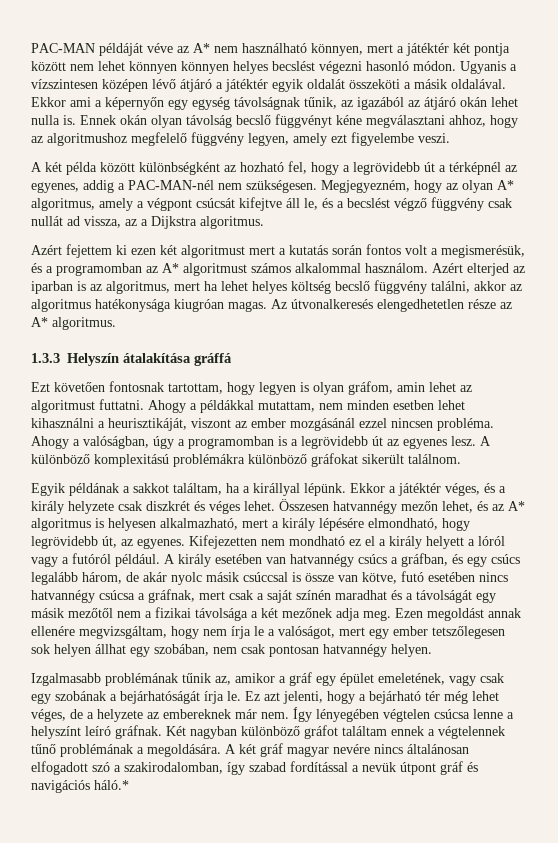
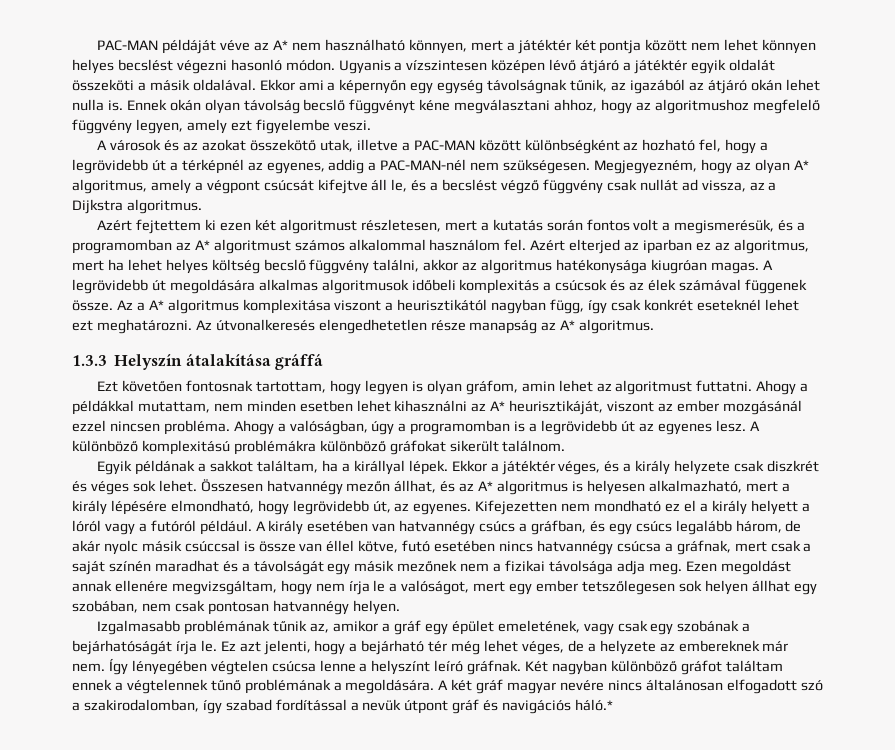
- PAC-MAN példáját véve az A* nem használható könnyen, mert a játéktér két pontja között nem lehet könnyen könnyen helyes becslést végezni hasonló módon.
+ PAC-MAN példáját véve az A* nem használható könnyen, mert a játéktér két pontja között nem lehet könnyen helyes becslést végezni hasonló módon.
- A két példa között különbségként az hozható fel, hogy a legrövidebb út a térképnél az egyenes, addig a PAC-MAN-nél nem szükségesen.
+ A városok és az azokat összekötő utak, illetve a PAC-MAN között különbségként az hozható fel, hogy a legrövidebb út a térképnél az egyenes, addig a PAC-MAN-nél nem szükségesen.
- Azért fejettem ki ezen két algoritmust mert a kutatás során fontos volt a megismerésük, és a programomban az A* algoritmust számos alkalommal használom.
+ Azért fejtettem ki ezen két algoritmust részletesen, mert a kutatás során fontos volt a megismerésük, és a programomban az A* algoritmust számos alkalommal használom fel.
- Azért elterjed az iparban is az algoritmus, mert ha lehet helyes költség becslő függvény találni, akkor az algoritmus hatékonysága kiugróan magas.
+ Azért elterjed az iparban ez az algoritmus, mert ha lehet helyes költség becslő függvény találni, akkor az algoritmus hatékonysága kiugróan magas.
+ A legrövidebb út megoldására alkalmas algoritmusok időbeli komplexitás a csúcsok és az élek számával függenek össze. Az a A* algoritmus komplexitása viszont a heurisztikától nagyban függ, így csak konkrét eseteknél lehet ezt meghatározni.
- Az útvonalkeresés elengedhetetlen része az A* algoritmus.
+ Az útvonalkeresés elengedhetetlen része manapság az A* algoritmus.
- Ahogy a példákkal mutattam, nem minden esetben lehet kihasználni a heurisztikáját, viszont az ember mozgásánál ezzel nincsen probléma.
+ Ahogy a példákkal mutattam, nem minden esetben lehet kihasználni az A* heurisztikáját, viszont az ember mozgásánál ezzel nincsen probléma.
- Egyik példának a sakkot találtam, ha a királlyal lépünk.
+ Egyik példának a sakkot találtam, ha a királlyal lépek.
- Ekkor a játéktér véges, és a király helyzete csak diszkrét és véges lehet.
+ Ekkor a játéktér véges, és a király helyzete csak diszkrét és véges sok lehet.
- Összesen hatvannégy mezőn lehet, és az A* algoritmus is helyesen alkalmazható, mert a király lépésére elmondható, hogy legrövidebb út, az egyenes.
+ Összesen hatvannégy mezőn állhat, és az A* algoritmus is helyesen alkalmazható, mert a király lépésére elmondható, hogy legrövidebb út, az egyenes.
- A király esetében van hatvannégy csúcs a gráfban, és egy csúcs legalább három, de akár nyolc másik csúccsal is össze van kötve, futó esetében nincs hatvannégy csúcsa a gráfnak, mert csak a saját színén maradhat és a távolságát egy másik mezőtől nem a fizikai távolsága a két mezőnek adja meg.
+ A király esetében van hatvannégy csúcs a gráfban, és egy csúcs legalább három, de akár nyolc másik csúccsal is össze van éllel kötve, futó esetében nincs hatvannégy csúcsa a gráfnak, mert csak a saját színén maradhat és a távolságát egy másik mezőnek nem a fizikai távolsága adja meg.

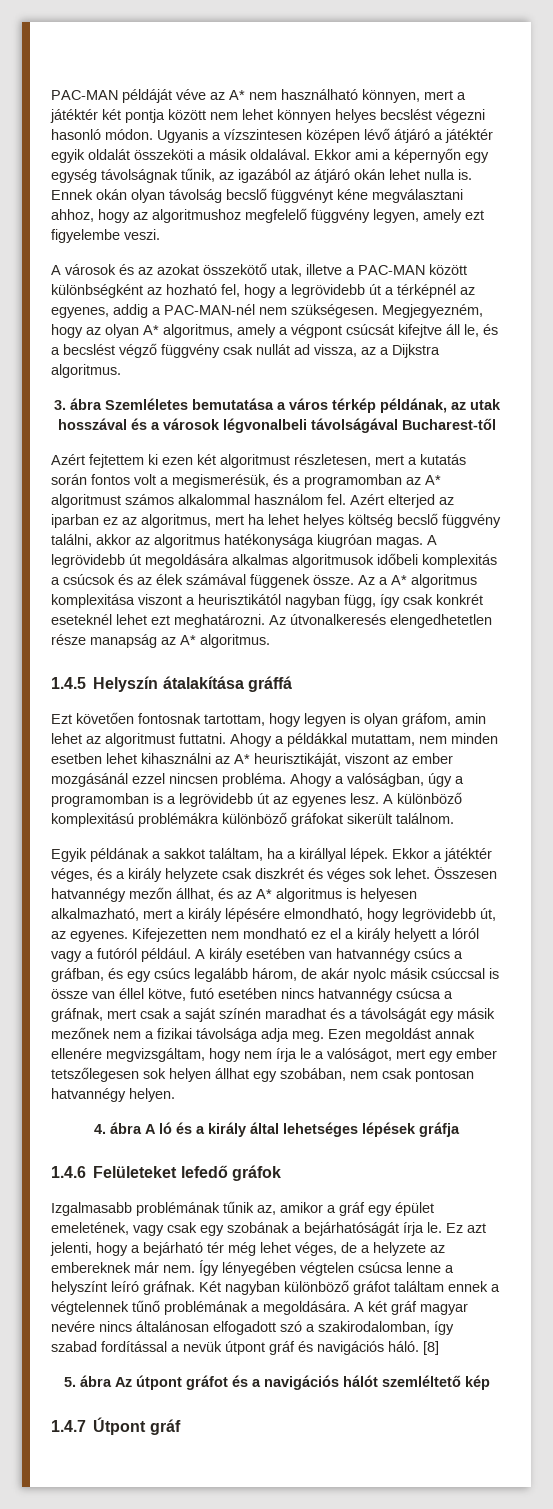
+ 3. ábra Szemléletes bemutatása a város térkép példának, az utak hosszával és a városok légvonalbeli távolságával Bucharest-től
- 1.3.3 Helyszín átalakítása gráffá
+ 1.4.5 Helyszín átalakítása gráffá
+ 4. ábra A ló és a király által lehetséges lépések gráfja
+ 1.4.6 Felületeket lefedő gráfok
- A két gráf magyar nevére nincs általánosan elfogadott szó a szakirodalomban, így szabad fordítással a nevük útpont gráf és navigációs háló.*
+ A két gráf magyar nevére nincs általánosan elfogadott szó a szakirodalomban, így szabad fordítással a nevük útpont gráf és navigációs háló. [8]
+ 5. ábra Az útpont gráfot és a navigációs hálót szemléltető kép
+ 1.4.7 Útpont gráf

